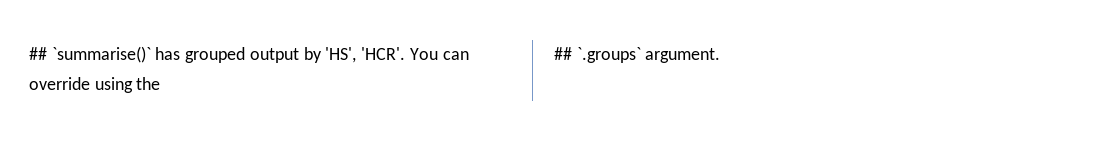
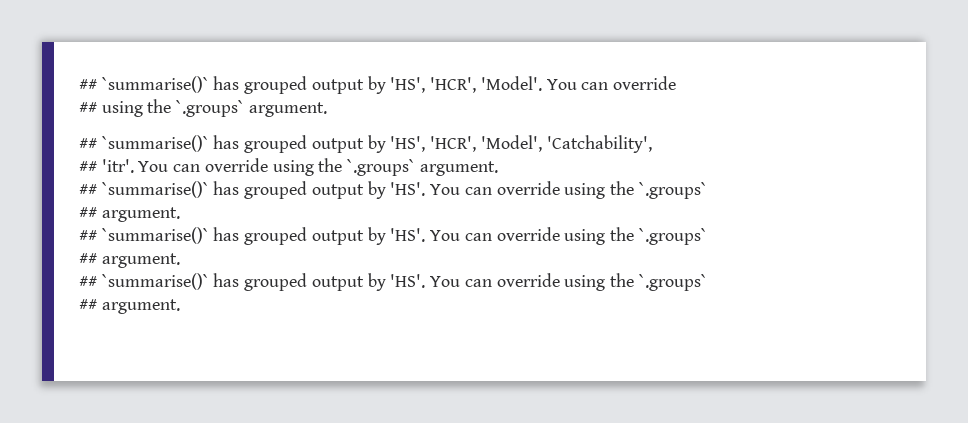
- ## `summarise()` has grouped output by 'HS', 'HCR'. You can override using the
- ## `.groups` argument.
+ ## `summarise()` has grouped output by 'HS', 'HCR', 'Model'. You can override
+ ## using the `.groups` argument.
+ ## `summarise()` has grouped output by 'HS', 'HCR', 'Model', 'Catchability',
+ ## 'itr'. You can override using the `.groups` argument.
+ ## `summarise()` has grouped output by 'HS'. You can override using the `.groups`
+ ## argument.
+ ## `summarise()` has grouped output by 'HS'. You can override using the `.groups`
+ ## argument.
+ ## `summarise()` has grouped output by 'HS'. You can override using the `.groups`
+ ## argument.

